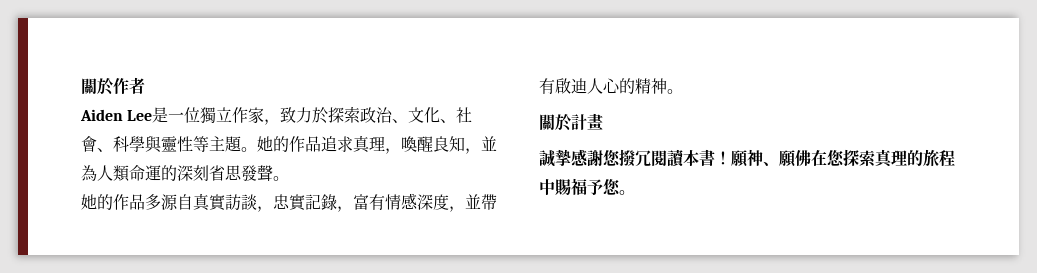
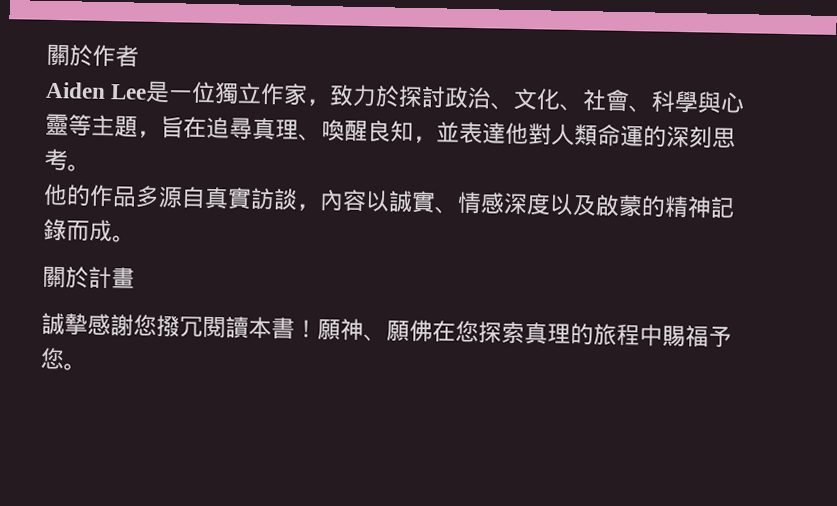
- Aiden Lee是一位獨立作家，致力於探索政治、文化、社會、科學與靈性等主題。她的作品追求真理，喚醒良知，並為人類命運的深刻省思發聲。
- 她的作品多源自真實訪談，忠實記錄，富有情感深度，並帶有啟迪人心的精神。
+ Aiden Lee是一位獨立作家，致力於探討政治、文化、社會、科學與心靈等主題，旨在追尋真理、喚醒良知，並表達他對人類命運的深刻思考。
+ 他的作品多源自真實訪談，內容以誠實、情感深度以及啟蒙的精神記錄而成。

